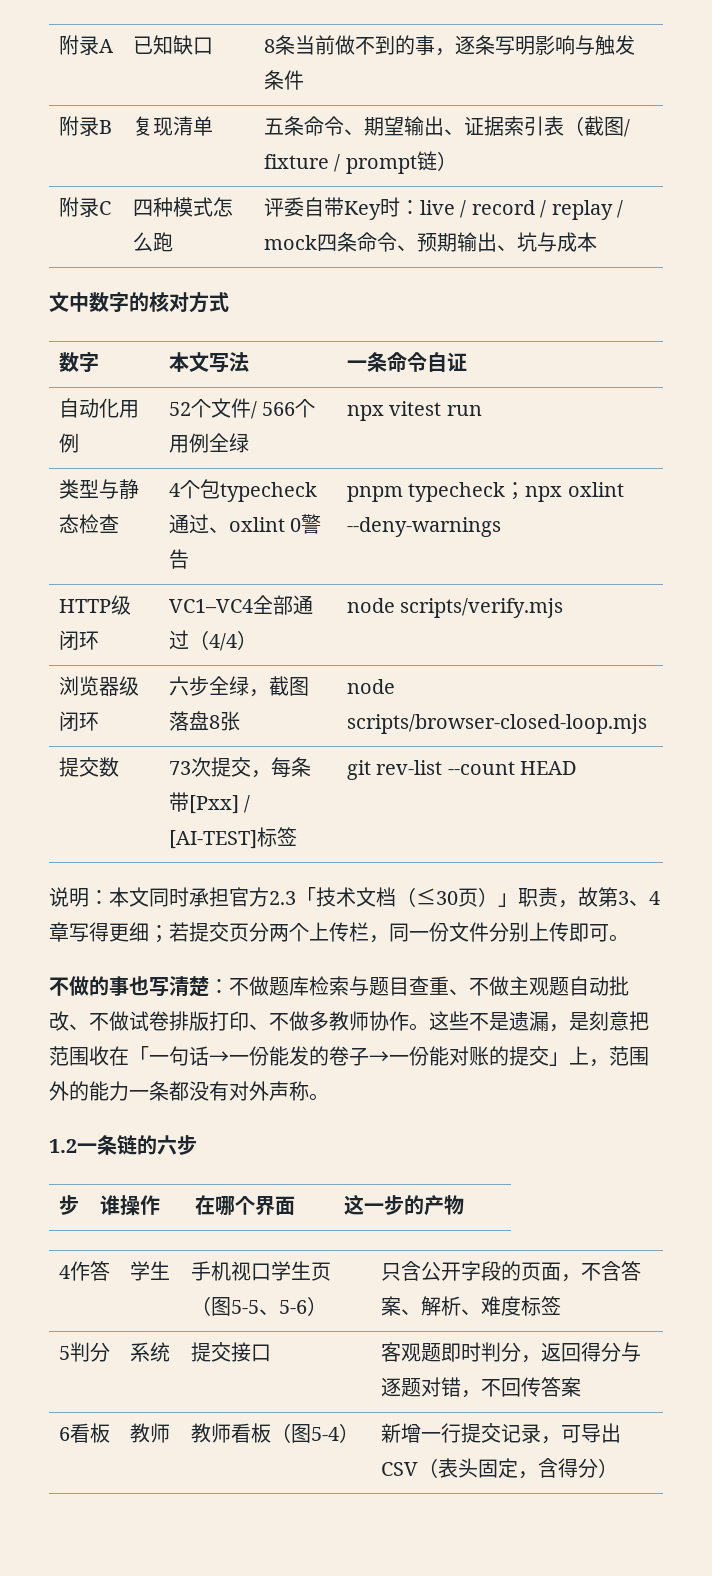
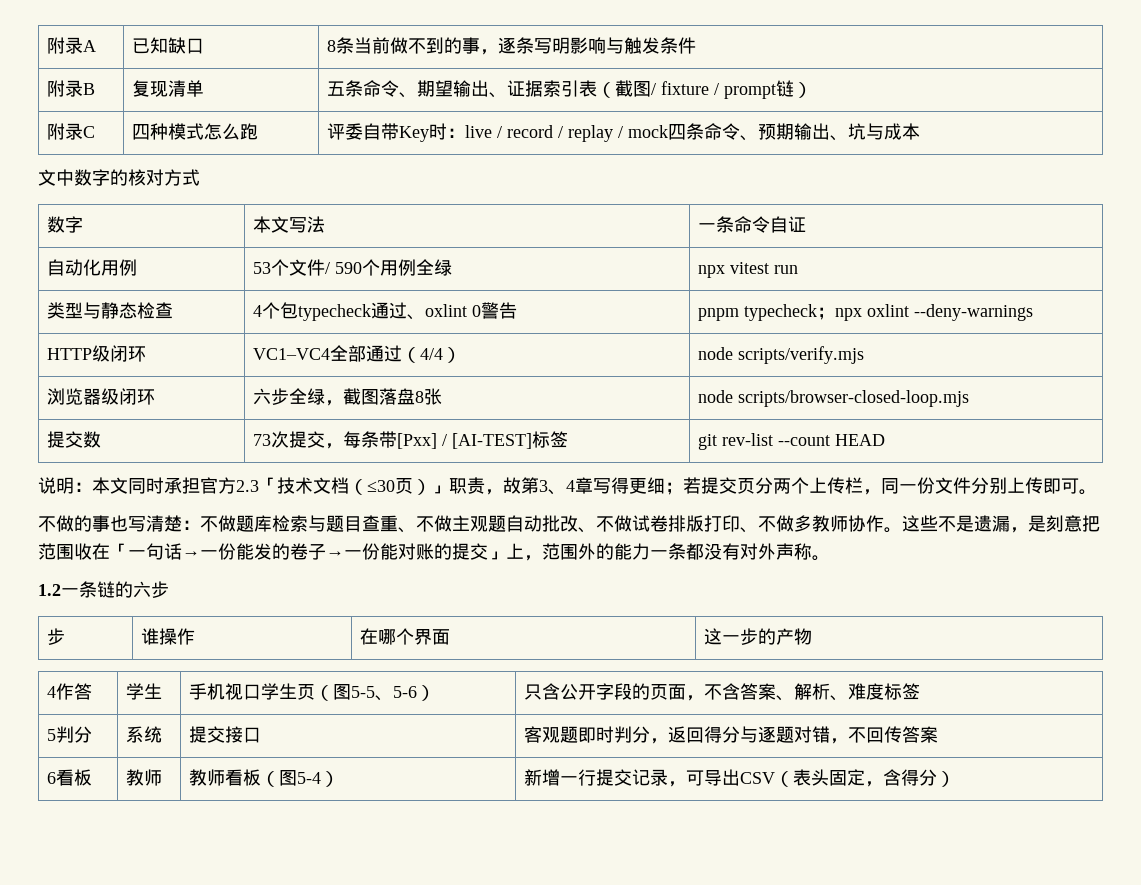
- 自动化用例 | 52个文件/ 566个用例全绿 | npx vitest run
+ 自动化用例 | 53个文件/ 590个用例全绿 | npx vitest run

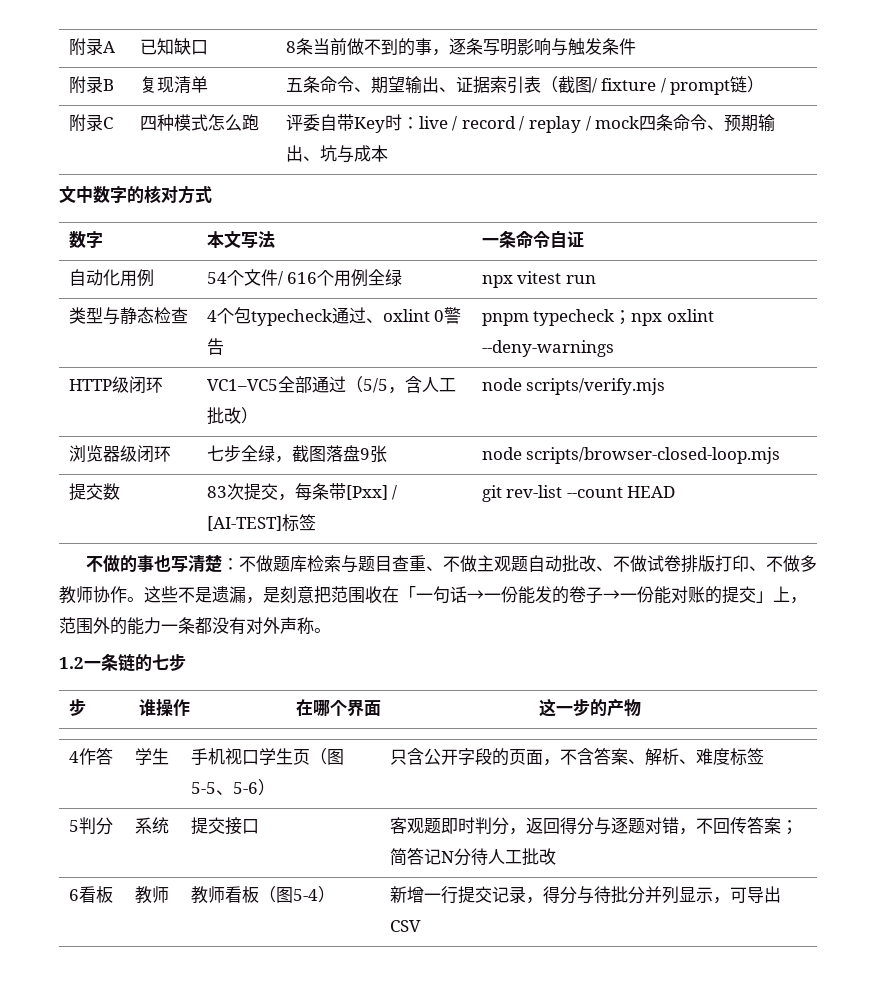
- 自动化用例 | 53个文件/ 590个用例全绿 | npx vitest run
+ 自动化用例 | 54个文件/ 616个用例全绿 | npx vitest run
- HTTP级闭环 | VC1–VC4全部通过（4/4） | node scripts/verify.mjs
+ HTTP级闭环 | VC1–VC5全部通过（5/5，含人工批改） | node scripts/verify.mjs
- 浏览器级闭环 | 六步全绿，截图落盘8张 | node scripts/browser-closed-loop.mjs
+ 浏览器级闭环 | 七步全绿，截图落盘9张 | node scripts/browser-closed-loop.mjs
- 提交数 | 73次提交，每条带[Pxx] / [AI-TEST]标签 | git rev-list --count HEAD
+ 提交数 | 83次提交，每条带[Pxx] / [AI-TEST]标签 | git rev-list --count HEAD
- 说明：本文同时承担官方2.3「技术文档（≤30页）」职责，故第3、4章写得更细；若提交页分两个上传栏，同一份文件分别上传即可。
- 1.2一条链的六步
+ 1.2一条链的七步
- 5判分 | 系统 | 提交接口 | 客观题即时判分，返回得分与逐题对错，不回传答案
+ 5判分 | 系统 | 提交接口 | 客观题即时判分，返回得分与逐题对错，不回传答案；简答记N分待人工批改
- 6看板 | 教师 | 教师看板（图5-4） | 新增一行提交记录，可导出CSV（表头固定，含得分）
+ 6看板 | 教师 | 教师看板（图5-4） | 新增一行提交记录，得分与待批分并列显示，可导出CSV

